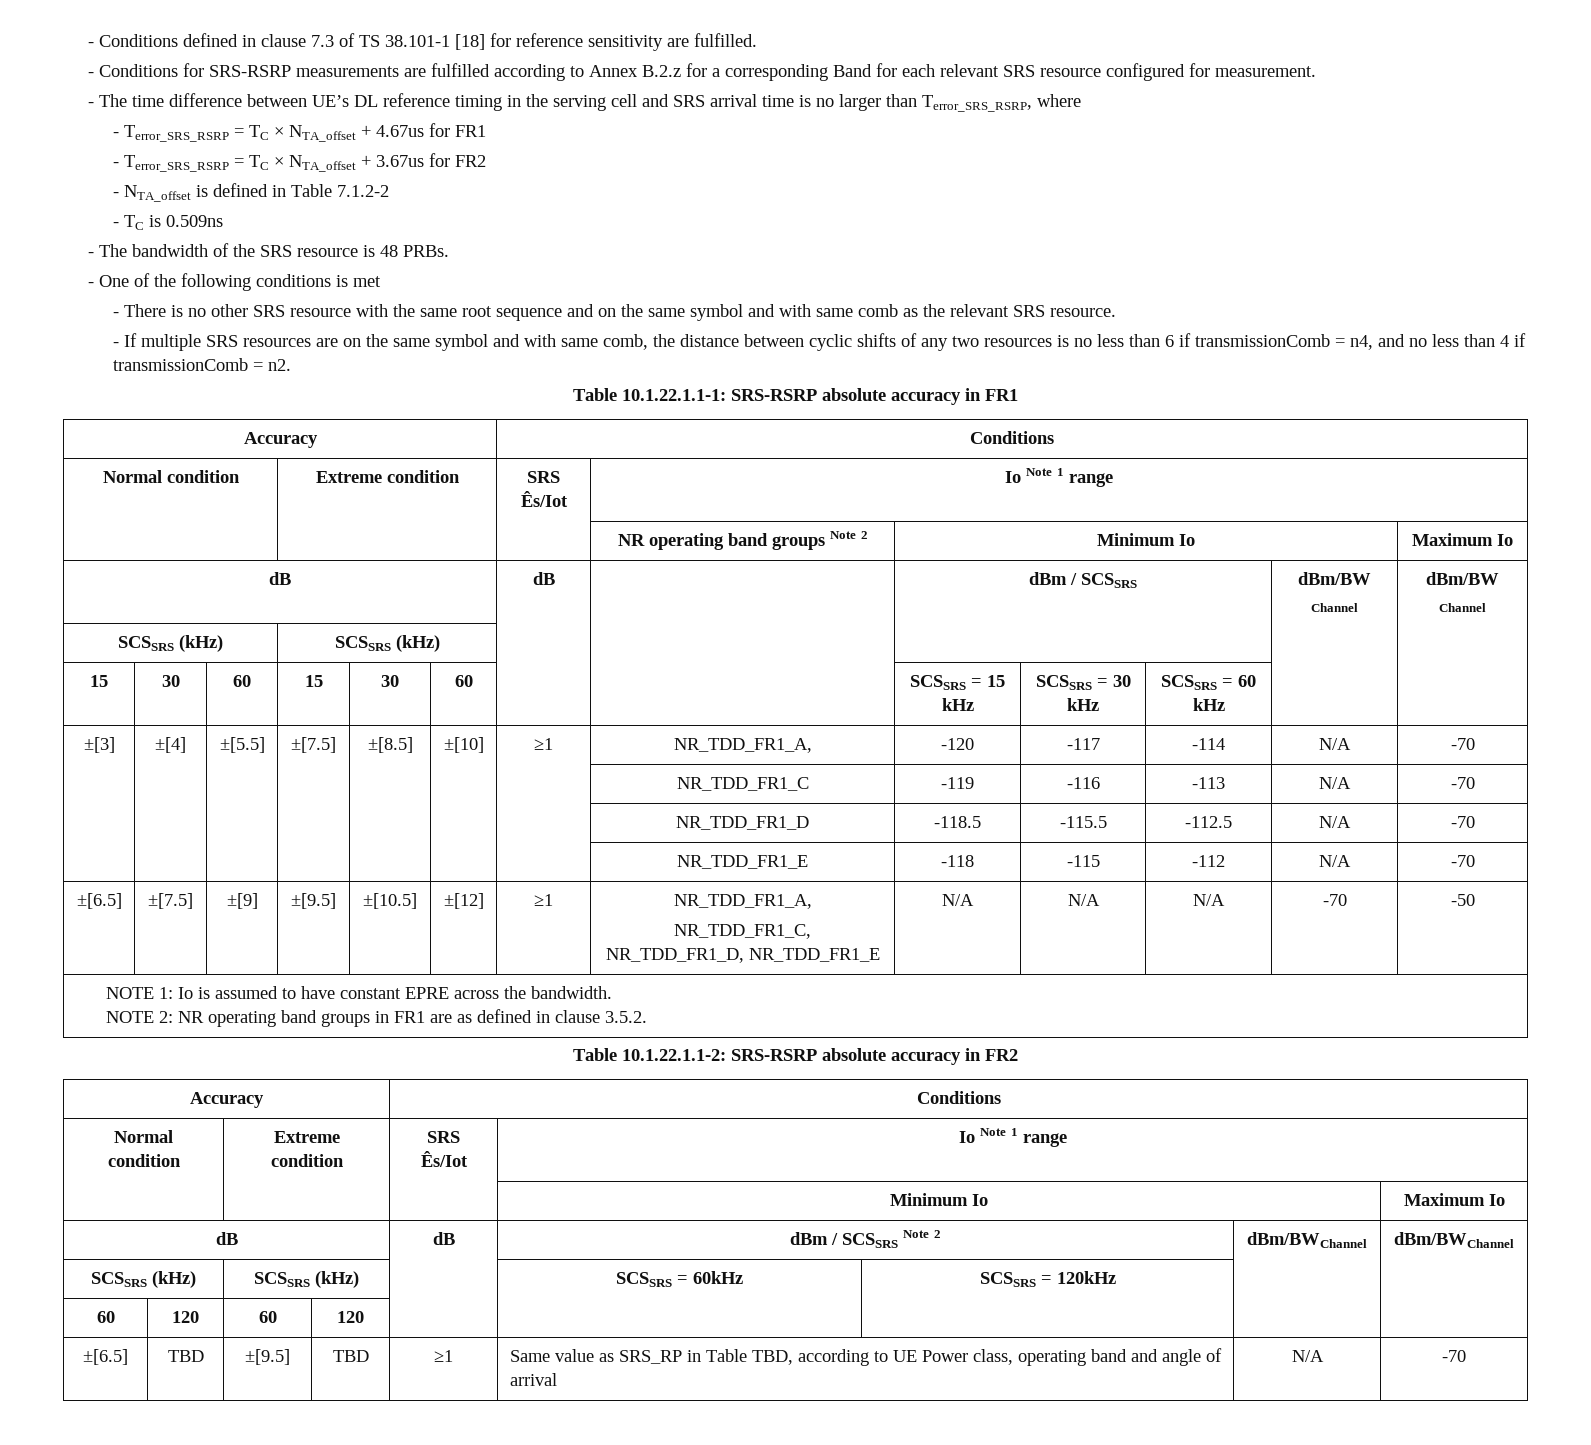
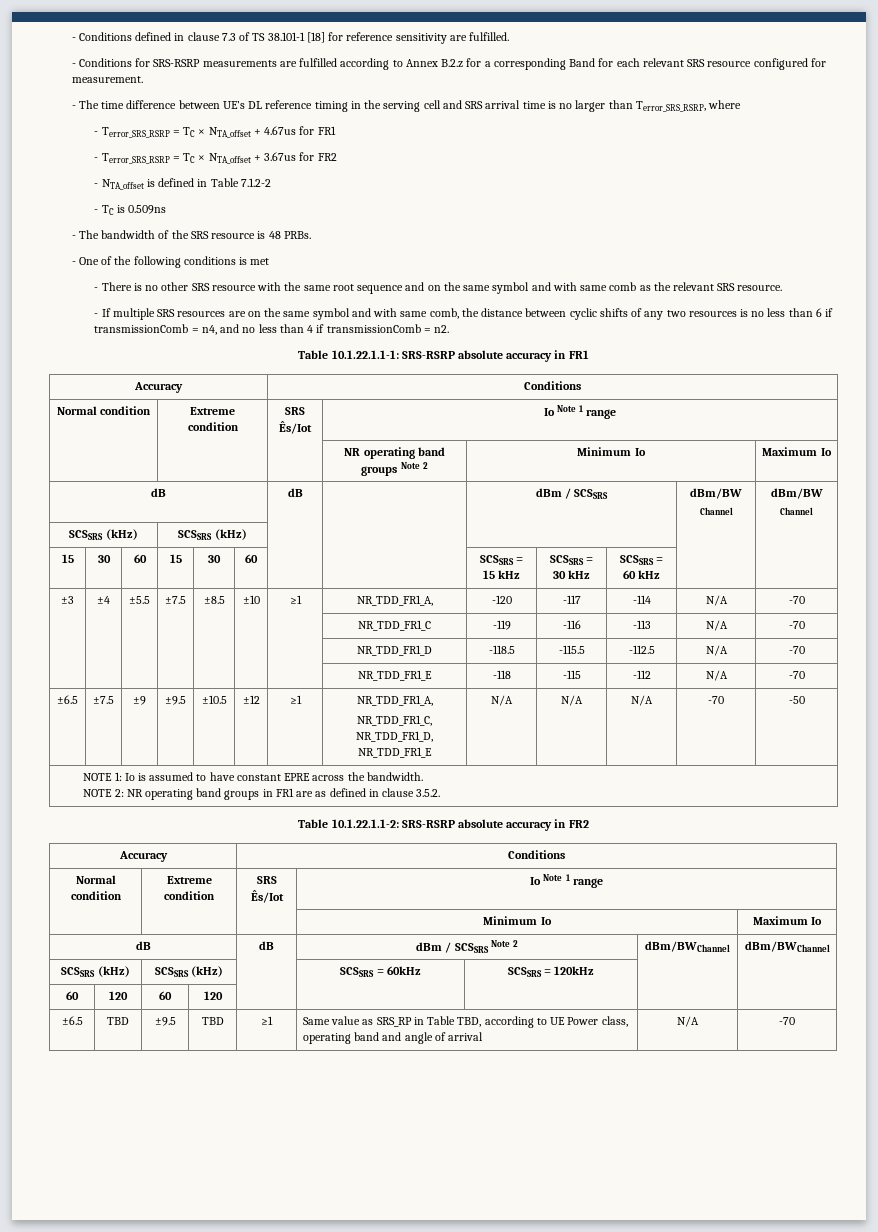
- ±[3] | ±[4] | ±[5.5] | ±[7.5] | ±[8.5] | ±[10] | ≥1 | NR_TDD_FR1_A, | -120 | -117 | -114 | N/A | -70
+ ±3 | ±4 | ±5.5 | ±7.5 | ±8.5 | ±10 | ≥1 | NR_TDD_FR1_A, | -120 | -117 | -114 | N/A | -70
- ±[6.5] | ±[7.5] | ±[9] | ±[9.5] | ±[10.5] | ±[12] | ≥1 | NR_TDD_FR1_A,
+ ±6.5 | ±7.5 | ±9 | ±9.5 | ±10.5 | ±12 | ≥1 | NR_TDD_FR1_A,
- ±[6.5] | TBD | ±[9.5] | TBD | ≥1 | Same value as SRS_RP in Table TBD, according to UE Power class, operating band and angle of arrival | N/A | -70
+ ±6.5 | TBD | ±9.5 | TBD | ≥1 | Same value as SRS_RP in Table TBD, according to UE Power class, operating band and angle of arrival | N/A | -70

